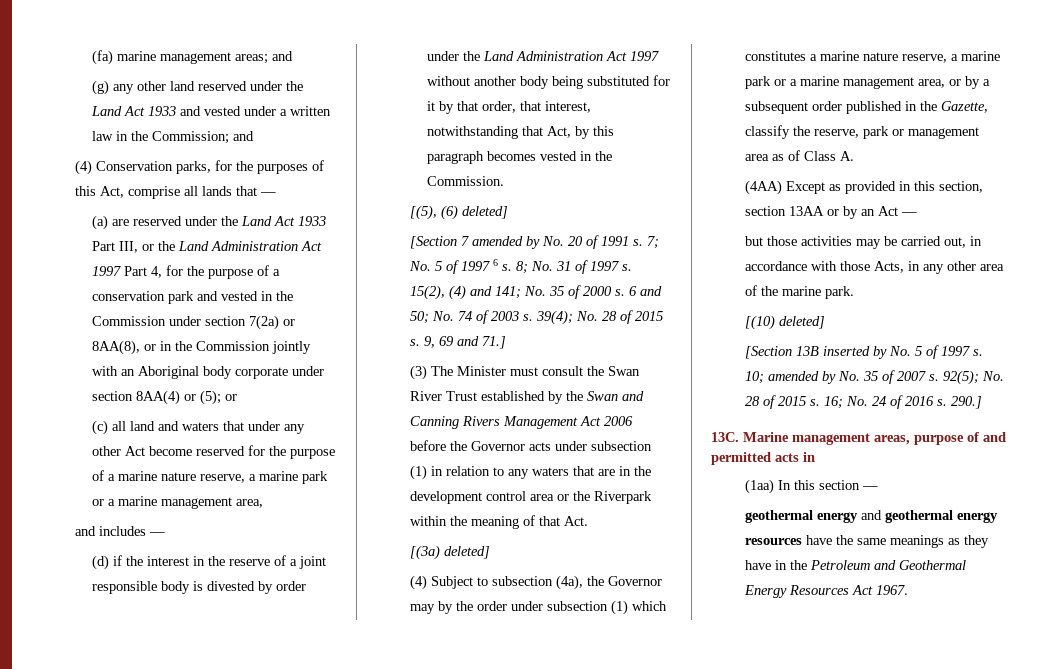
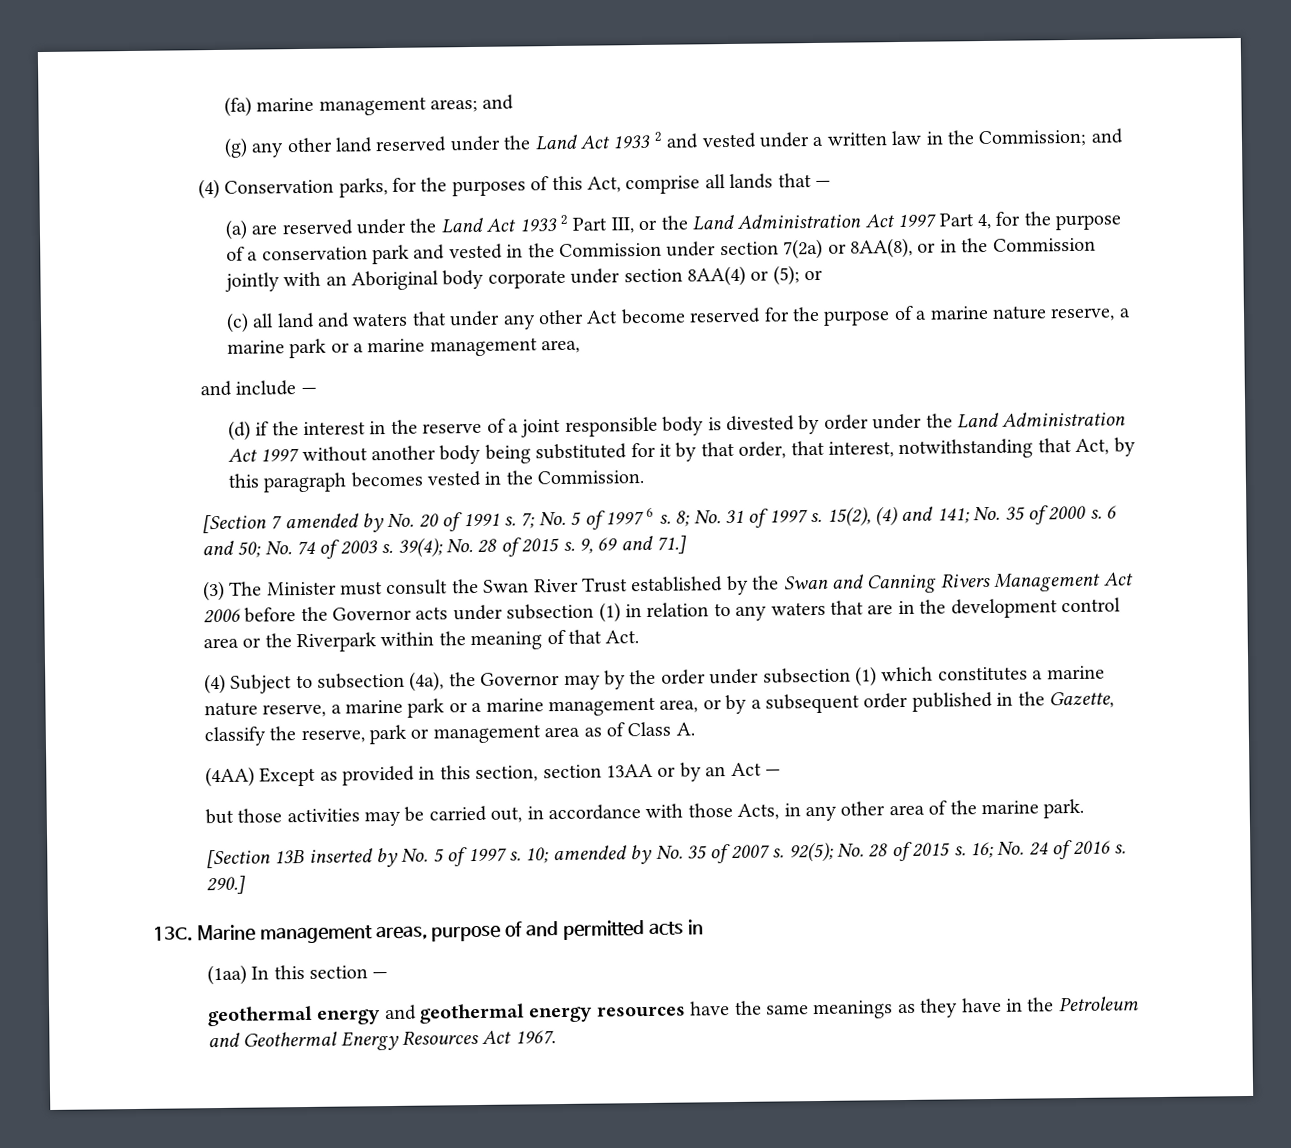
- (g) any other land reserved under the Land Act 1933 and vested under a written law in the Commission; and
+ (g) any other land reserved under the Land Act 1933 2 and vested under a written law in the Commission; and
- (a) are reserved under the Land Act 1933 Part III, or the Land Administration Act 1997 Part 4, for the purpose of a conservation park and vested in the Commission under section 7(2a) or 8AA(8), or in the Commission jointly with an Aboriginal body corporate under section 8AA(4) or (5); or
+ (a) are reserved under the Land Act 1933 2 Part III, or the Land Administration Act 1997 Part 4, for the purpose of a conservation park and vested in the Commission under section 7(2a) or 8AA(8), or in the Commission jointly with an Aboriginal body corporate under section 8AA(4) or (5); or
- and includes —
+ and include —
- [(5), (6) deleted]
- [(3a) deleted]
- [(10) deleted]

